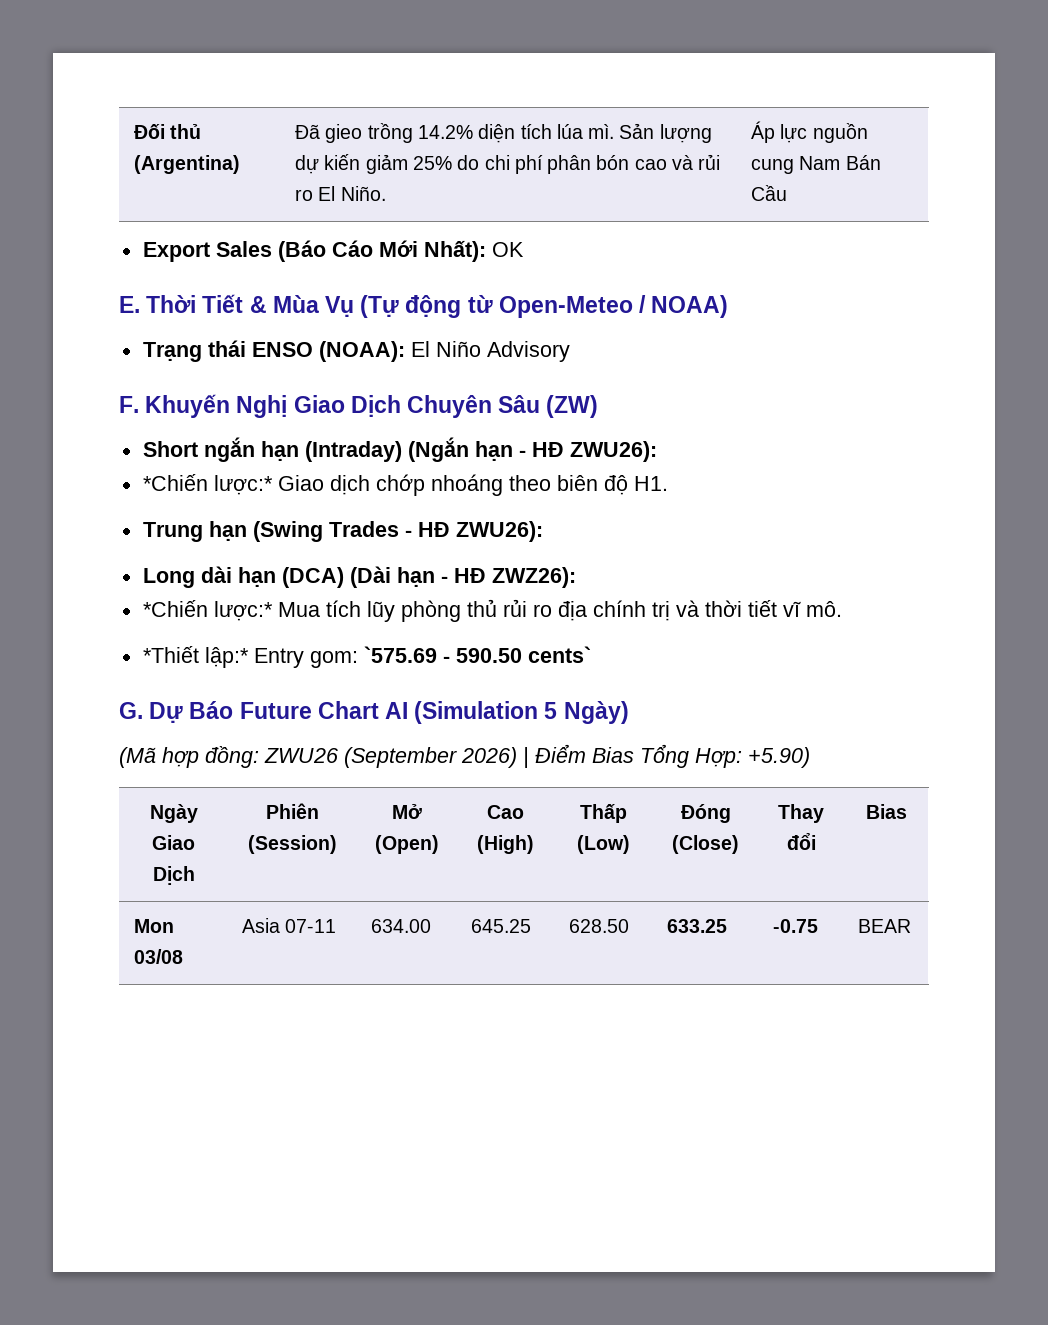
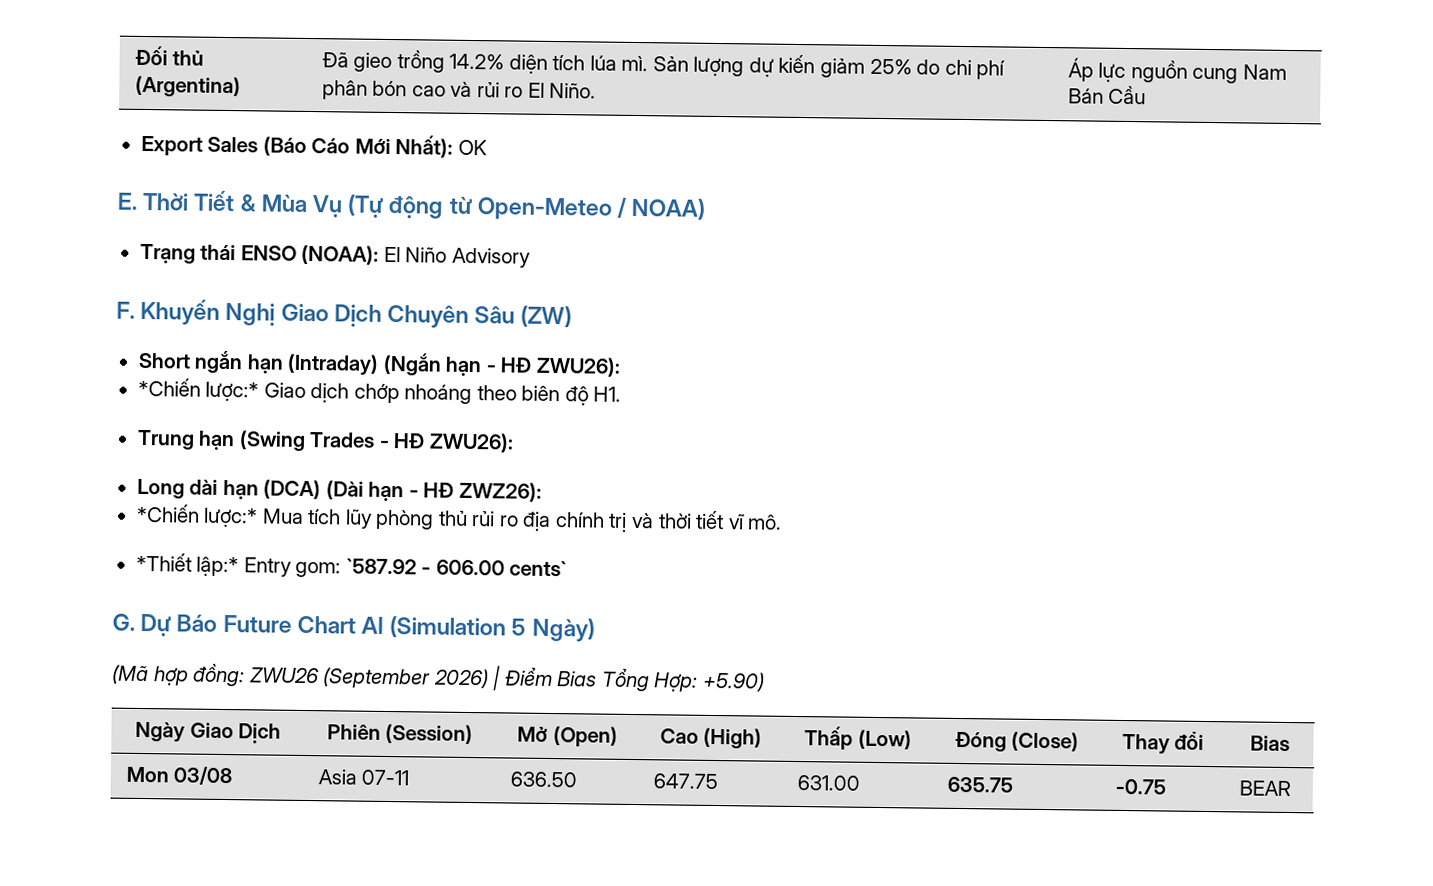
- *Thiết lập:* Entry gom: `575.69 - 590.50 cents`
+ *Thiết lập:* Entry gom: `587.92 - 606.00 cents`
- Mon 03/08 | Asia 07-11 | 634.00 | 645.25 | 628.50 | 633.25 | -0.75 | BEAR
+ Mon 03/08 | Asia 07-11 | 636.50 | 647.75 | 631.00 | 635.75 | -0.75 | BEAR

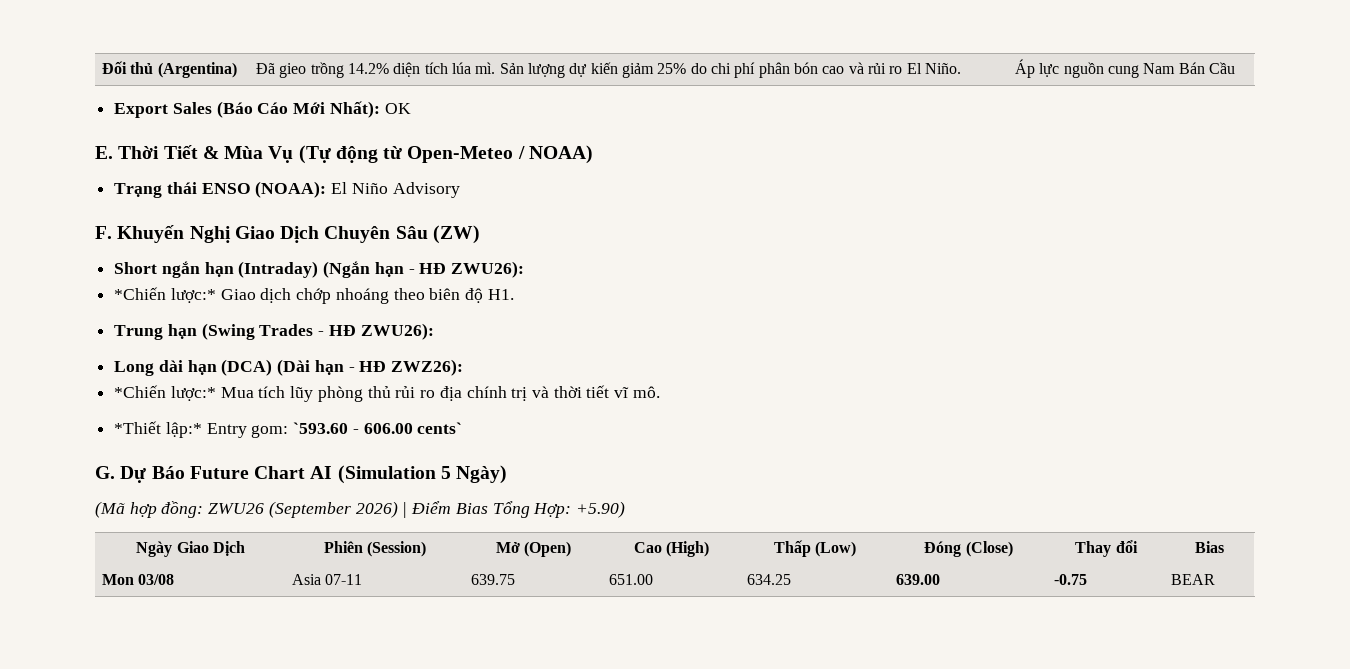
- *Thiết lập:* Entry gom: `587.92 - 606.00 cents`
+ *Thiết lập:* Entry gom: `593.60 - 606.00 cents`
- Mon 03/08 | Asia 07-11 | 636.50 | 647.75 | 631.00 | 635.75 | -0.75 | BEAR
+ Mon 03/08 | Asia 07-11 | 639.75 | 651.00 | 634.25 | 639.00 | -0.75 | BEAR

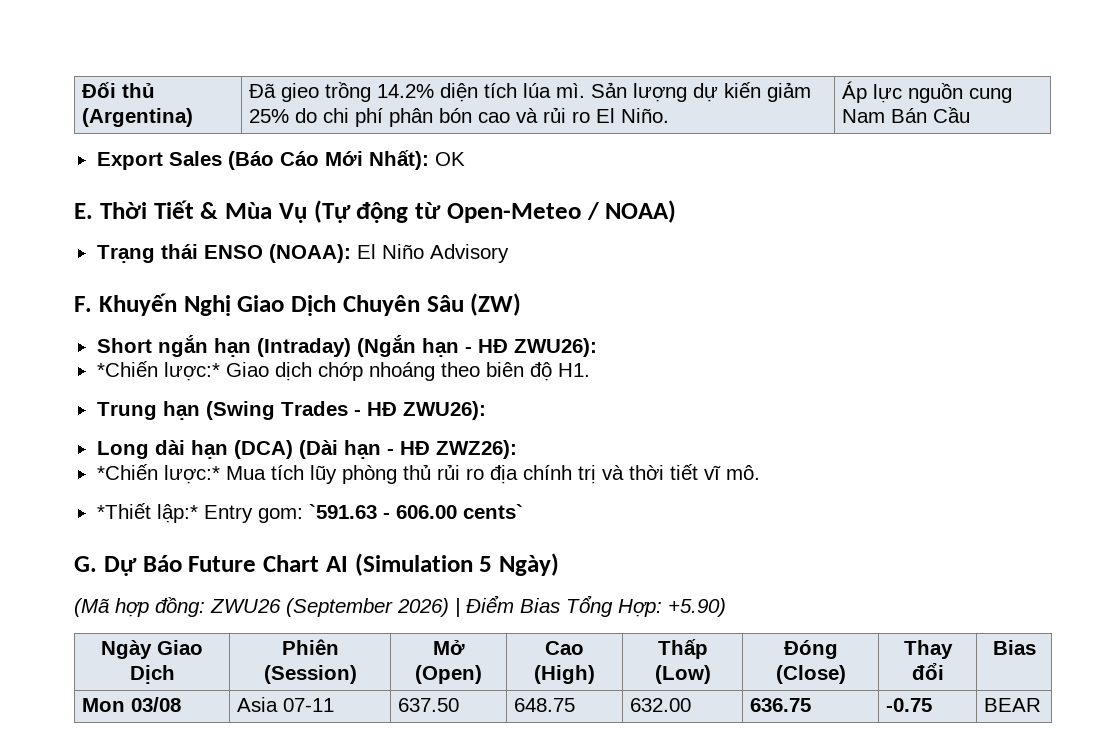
- *Thiết lập:* Entry gom: `593.60 - 606.00 cents`
+ *Thiết lập:* Entry gom: `591.63 - 606.00 cents`
- Mon 03/08 | Asia 07-11 | 639.75 | 651.00 | 634.25 | 639.00 | -0.75 | BEAR
+ Mon 03/08 | Asia 07-11 | 637.50 | 648.75 | 632.00 | 636.75 | -0.75 | BEAR

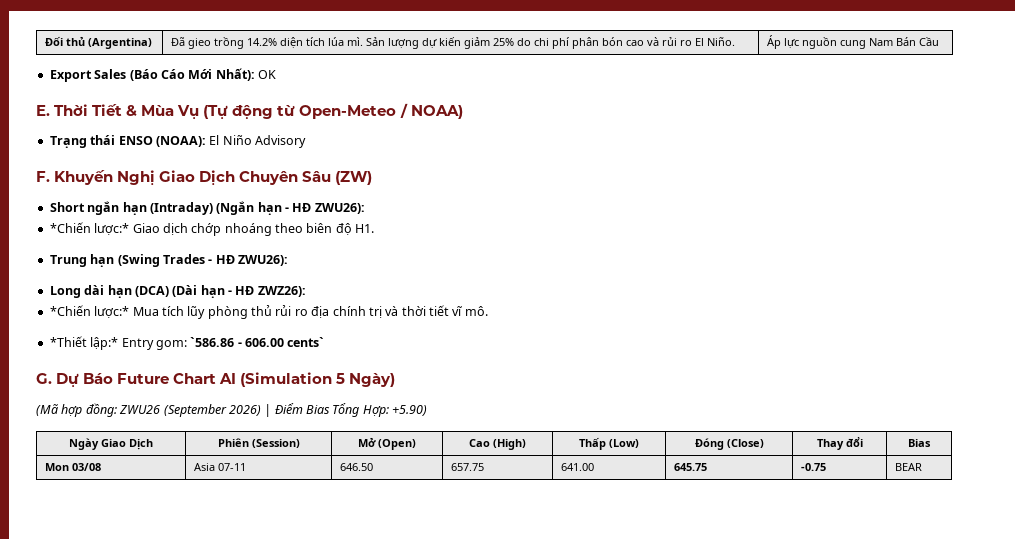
- *Thiết lập:* Entry gom: `591.63 - 606.00 cents`
+ *Thiết lập:* Entry gom: `586.86 - 606.00 cents`
- Mon 03/08 | Asia 07-11 | 637.50 | 648.75 | 632.00 | 636.75 | -0.75 | BEAR
+ Mon 03/08 | Asia 07-11 | 646.50 | 657.75 | 641.00 | 645.75 | -0.75 | BEAR

